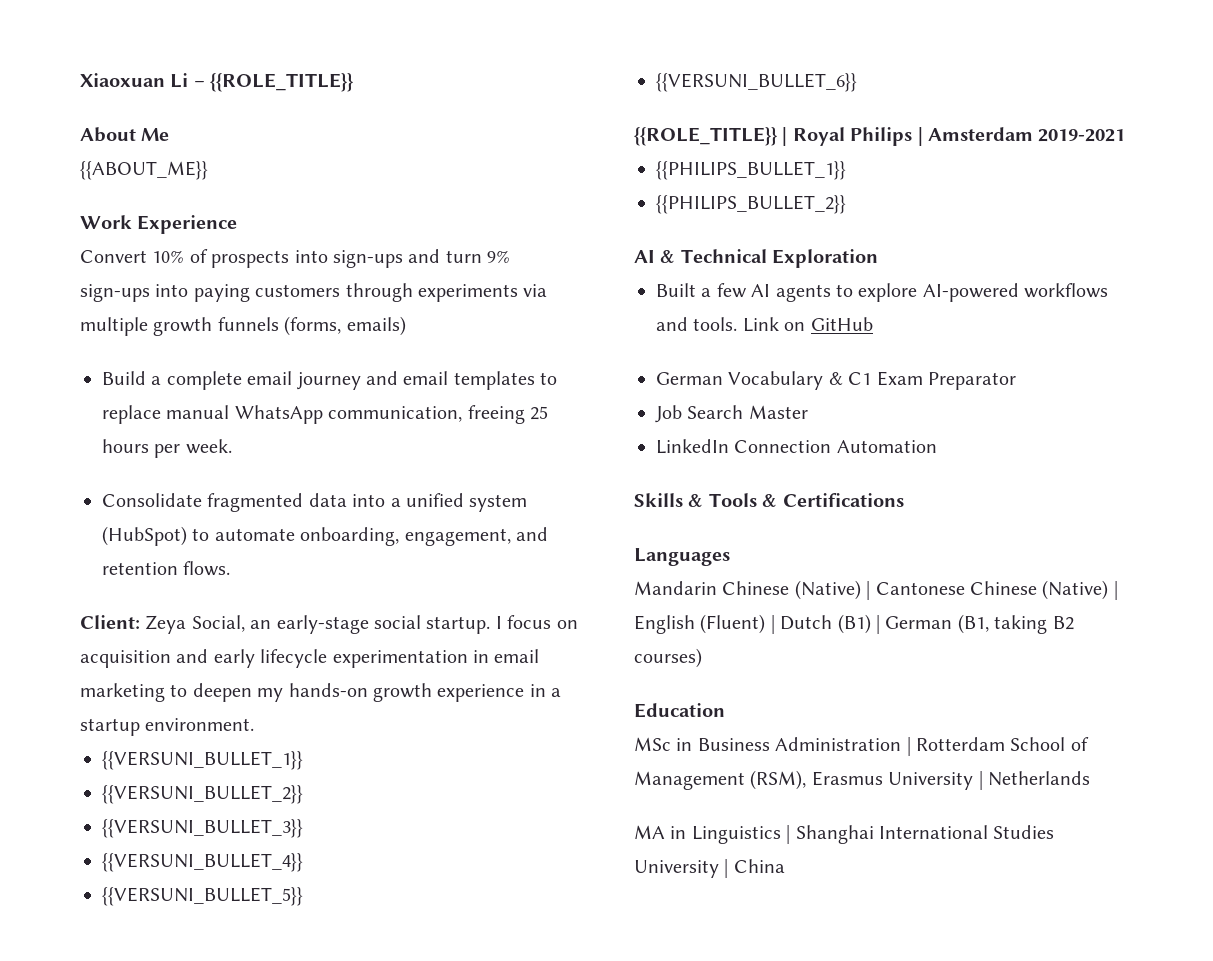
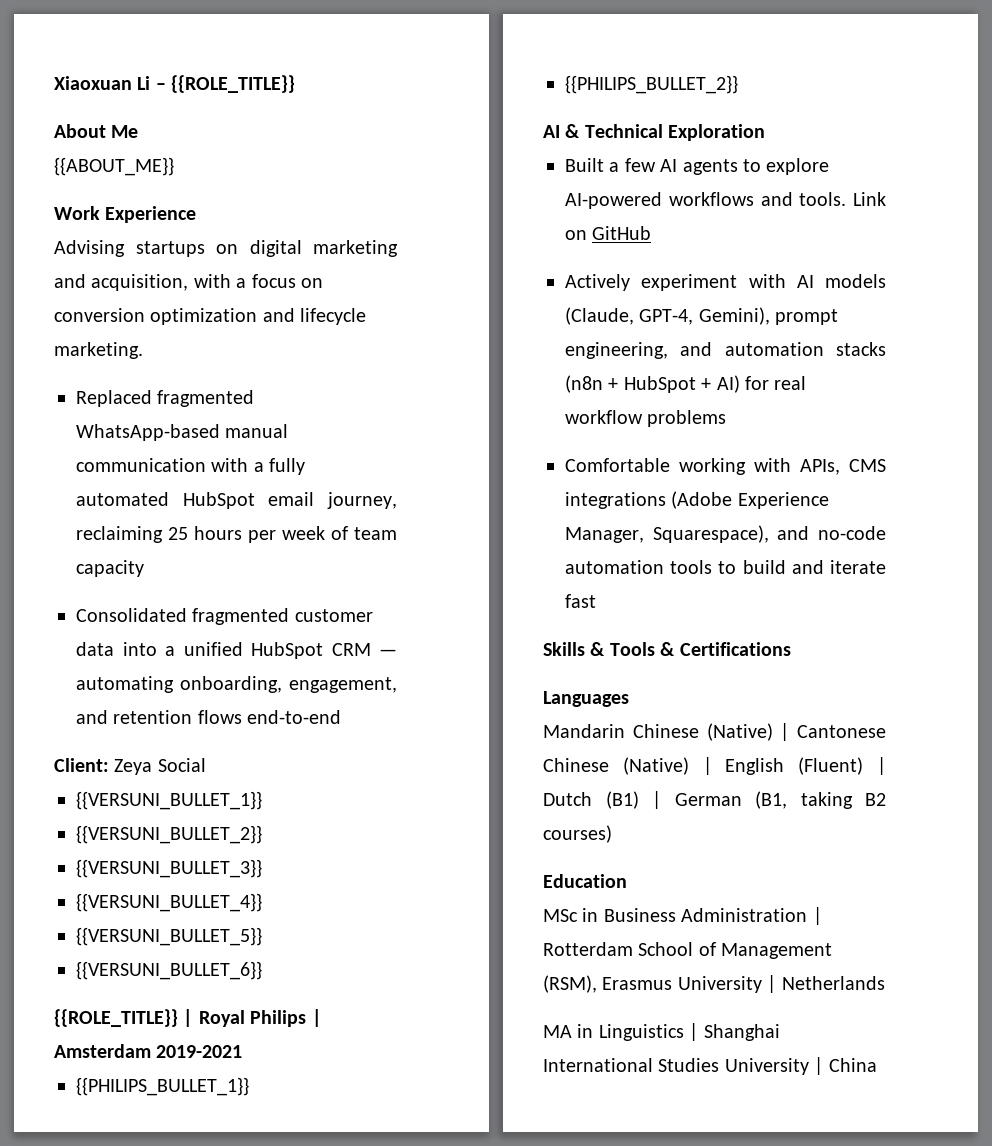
- Convert 10% of prospects into sign-ups and turn 9% sign-ups into paying customers through experiments via multiple growth funnels (forms, emails)
- Build a complete email journey and email templates to replace manual WhatsApp communication, freeing 25 hours per week.
- Consolidate fragmented data into a unified system (HubSpot) to automate onboarding, engagement, and retention flows.
+ Advising startups on digital marketing and acquisition, with a focus on conversion optimization and lifecycle marketing.
+ Replaced fragmented WhatsApp-based manual communication with a fully automated HubSpot email journey, reclaiming 25 hours per week of team capacity
+ Consolidated fragmented customer data into a unified HubSpot CRM — automating onboarding, engagement, and retention flows end-to-end
- Client: Zeya Social, an early-stage social startup. I focus on acquisition and early lifecycle experimentation in email marketing to deepen my hands-on growth experience in a startup environment.
+ Client: Zeya Social
- German Vocabulary & C1 Exam Preparator
- Job Search Master
- LinkedIn Connection Automation
+ Actively experiment with AI models (Claude, GPT-4, Gemini), prompt engineering, and automation stacks (n8n + HubSpot + AI) for real workflow problems
+ Comfortable working with APIs, CMS integrations (Adobe Experience Manager, Squarespace), and no-code automation tools to build and iterate fast

